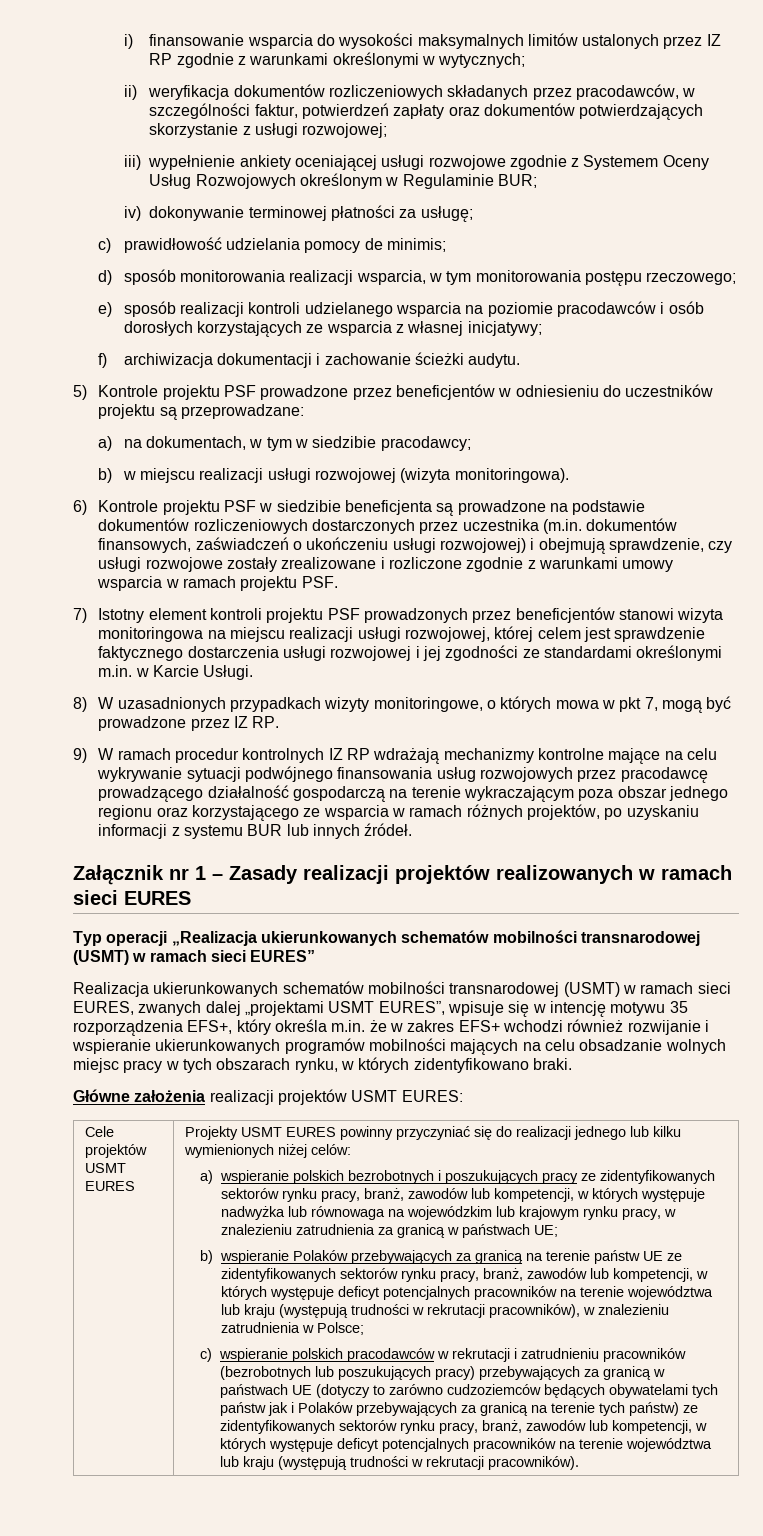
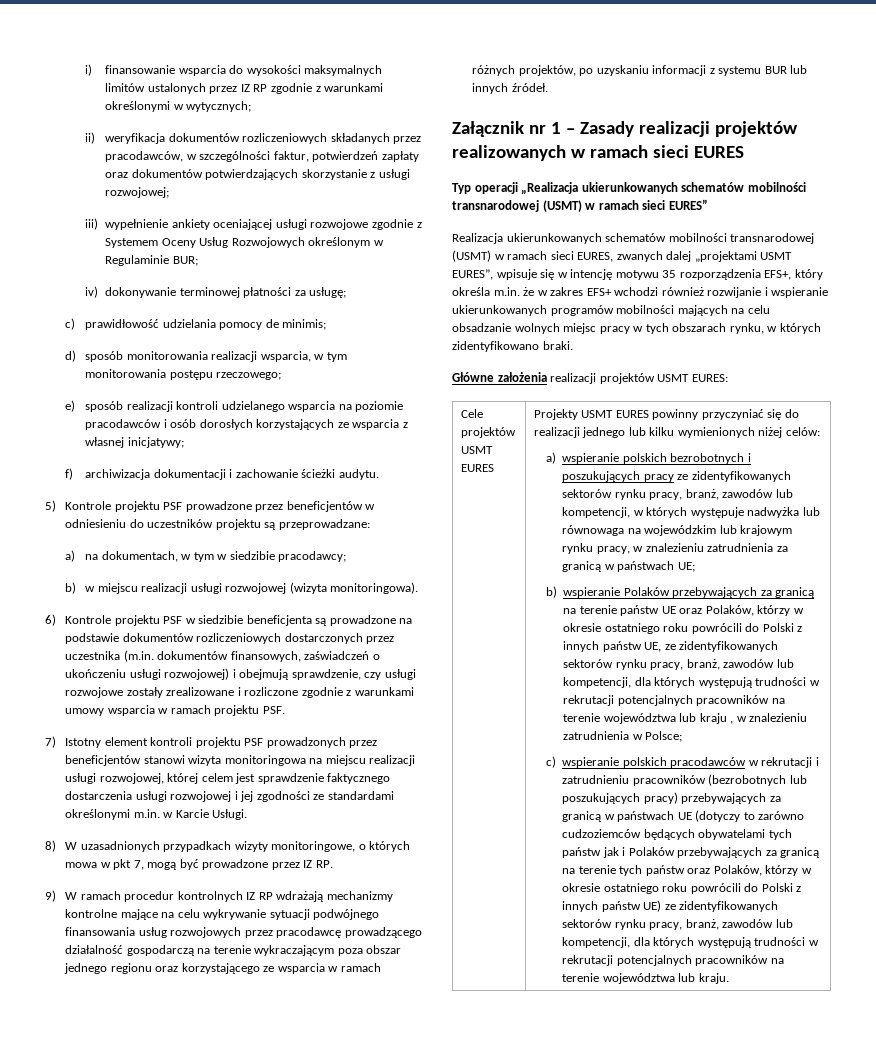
- b) wspieranie Polaków przebywających za granicą na terenie państw UE ze zidentyfikowanych sektorów rynku pracy, branż, zawodów lub kompetencji, w których występuje deficyt potencjalnych pracowników na terenie województwa lub kraju (występują trudności w rekrutacji pracowników), w znalezieniu zatrudnienia w Polsce;
+ b) wspieranie Polaków przebywających za granicą na terenie państw UE oraz Polaków, którzy w okresie ostatniego roku powrócili do Polski z innych państw UE, ze zidentyfikowanych sektorów rynku pracy, branż, zawodów lub kompetencji, dla których występują trudności w rekrutacji potencjalnych pracowników na terenie województwa lub kraju , w znalezieniu zatrudnienia w Polsce;
- c) wspieranie polskich pracodawców w rekrutacji i zatrudnieniu pracowników (bezrobotnych lub poszukujących pracy) przebywających za granicą w państwach UE (dotyczy to zarówno cudzoziemców będących obywatelami tych państw jak i Polaków przebywających za granicą na terenie tych państw) ze zidentyfikowanych sektorów rynku pracy, branż, zawodów lub kompetencji, w których występuje deficyt potencjalnych pracowników na terenie województwa lub kraju (występują trudności w rekrutacji pracowników).
+ c) wspieranie polskich pracodawców w rekrutacji i zatrudnieniu pracowników (bezrobotnych lub poszukujących pracy) przebywających za granicą w państwach UE (dotyczy to zarówno cudzoziemców będących obywatelami tych państw jak i Polaków przebywających za granicą na terenie tych państw oraz Polaków, którzy w okresie ostatniego roku powrócili do Polski z innych państw UE) ze zidentyfikowanych sektorów rynku pracy, branż, zawodów lub kompetencji, dla których występują trudności w rekrutacji potencjalnych pracowników na terenie województwa lub kraju.

